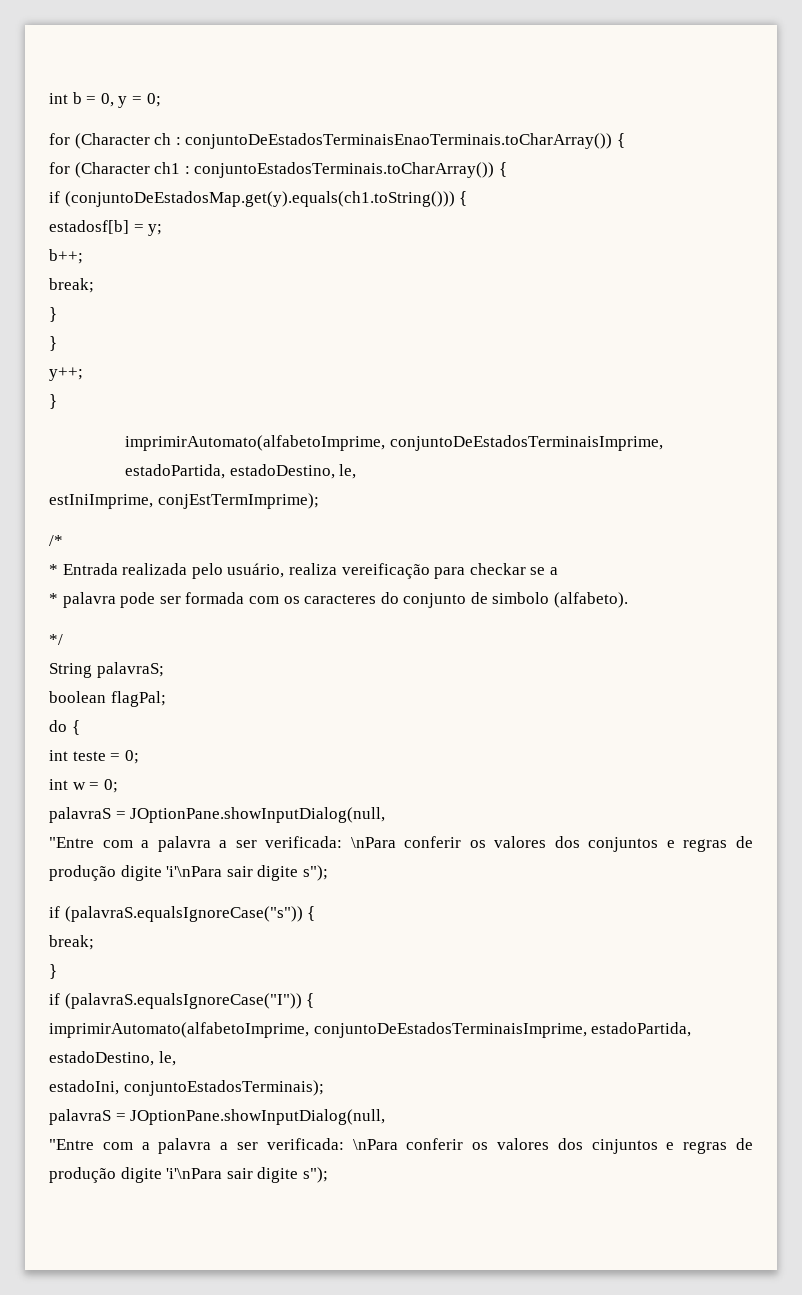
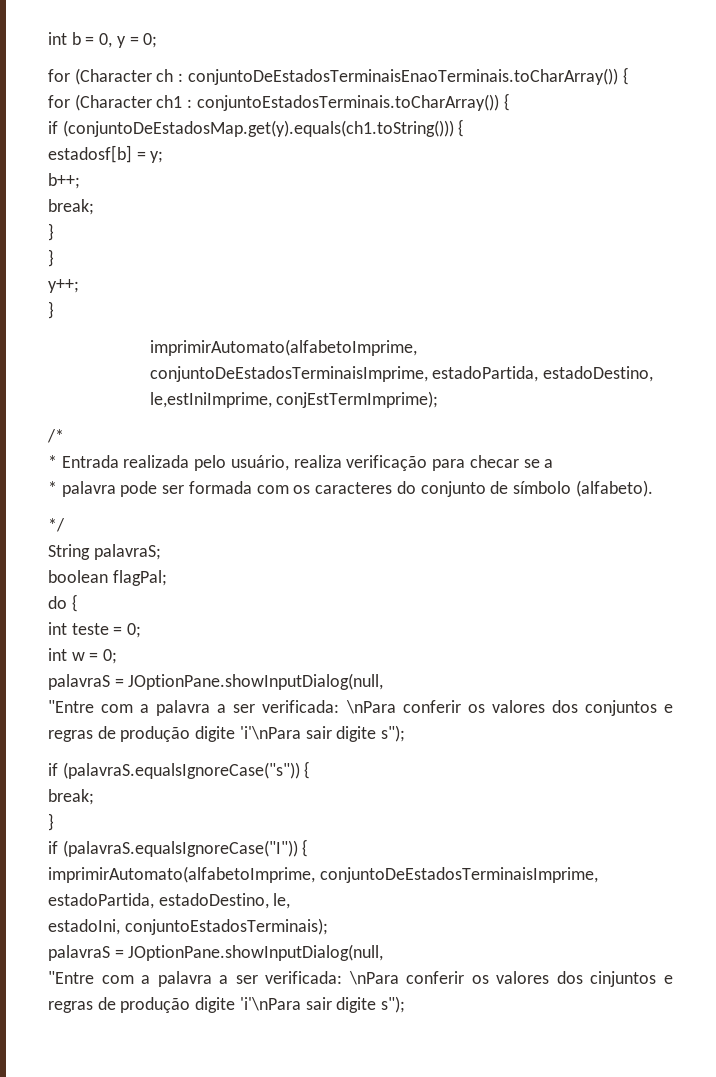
  y++;
  }
- imprimirAutomato(alfabetoImprime, conjuntoDeEstadosTerminaisImprime, estadoPartida, estadoDestino, le,
- estIniImprime, conjEstTermImprime);
+ imprimirAutomato(alfabetoImprime, conjuntoDeEstadosTerminaisImprime, estadoPartida, estadoDestino, le,estIniImprime, conjEstTermImprime);
- * Entrada realizada pelo usuário, realiza vereificação para checkar se a
+ * Entrada realizada pelo usuário, realiza verificação para checar se a
- * palavra pode ser formada com os caracteres do conjunto de simbolo (alfabeto).
+ * palavra pode ser formada com os caracteres do conjunto de símbolo (alfabeto).

